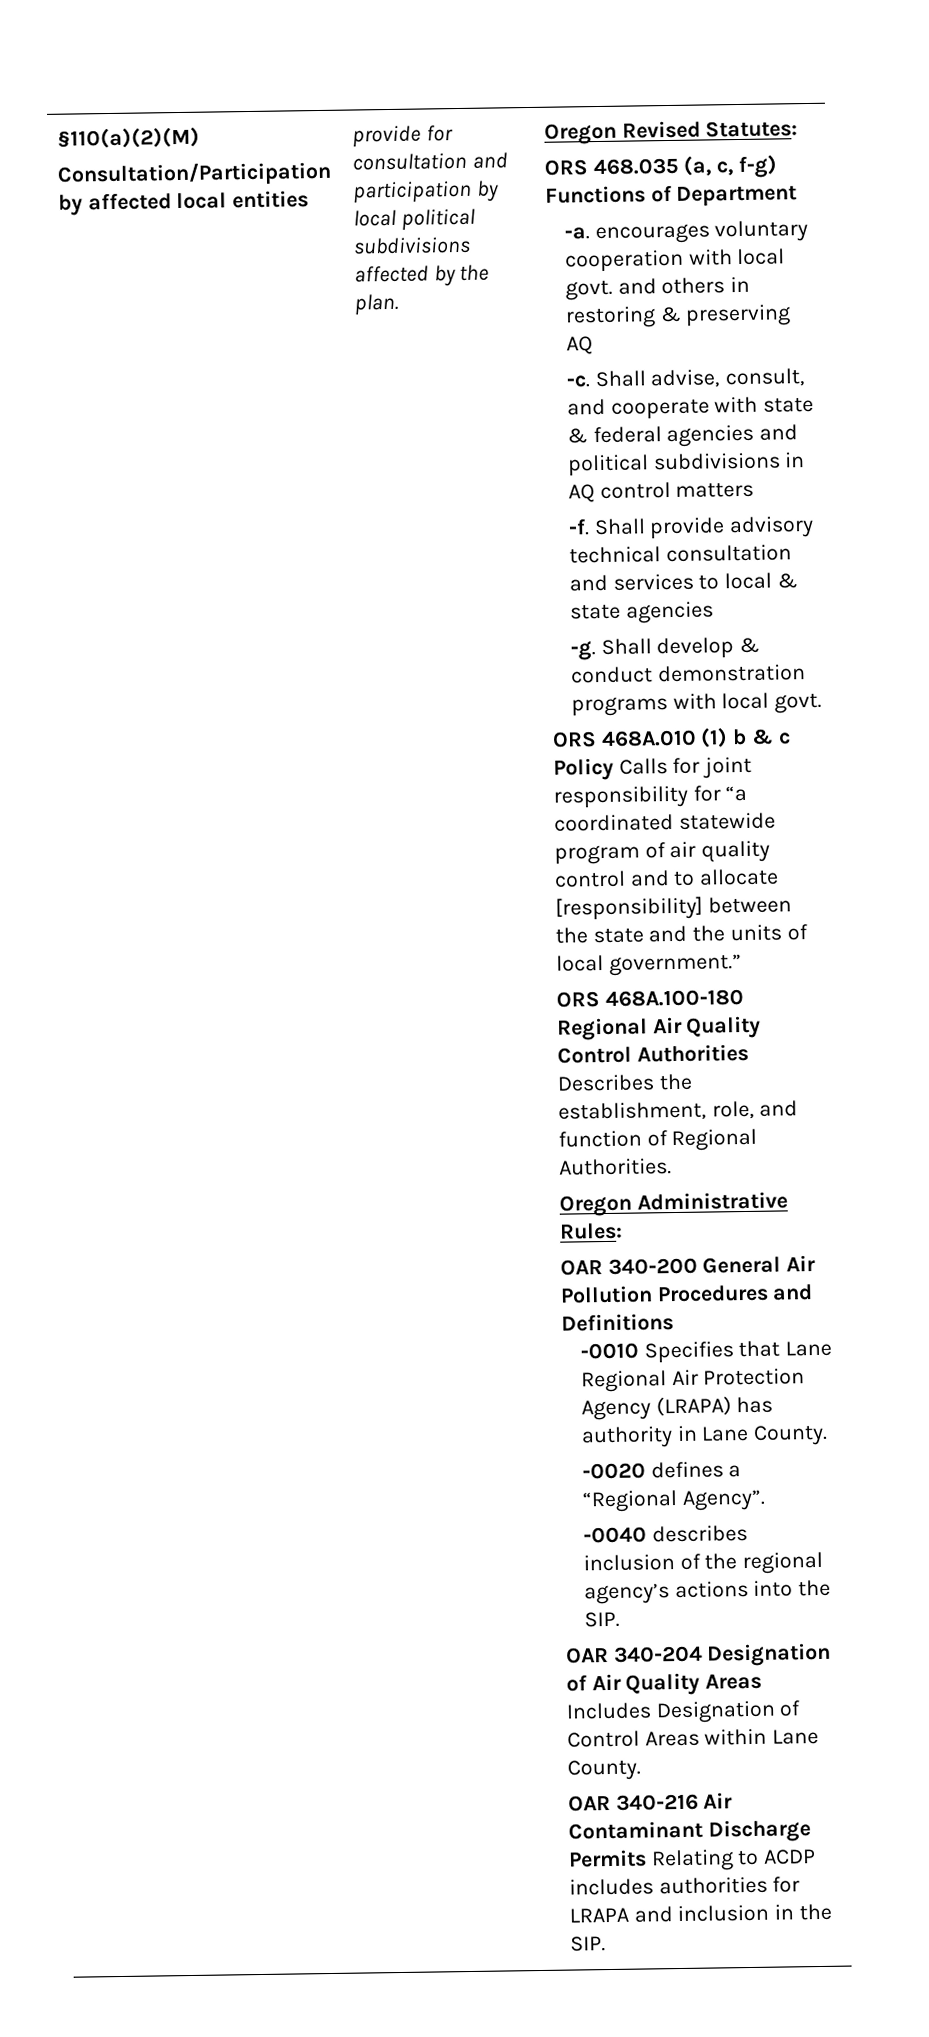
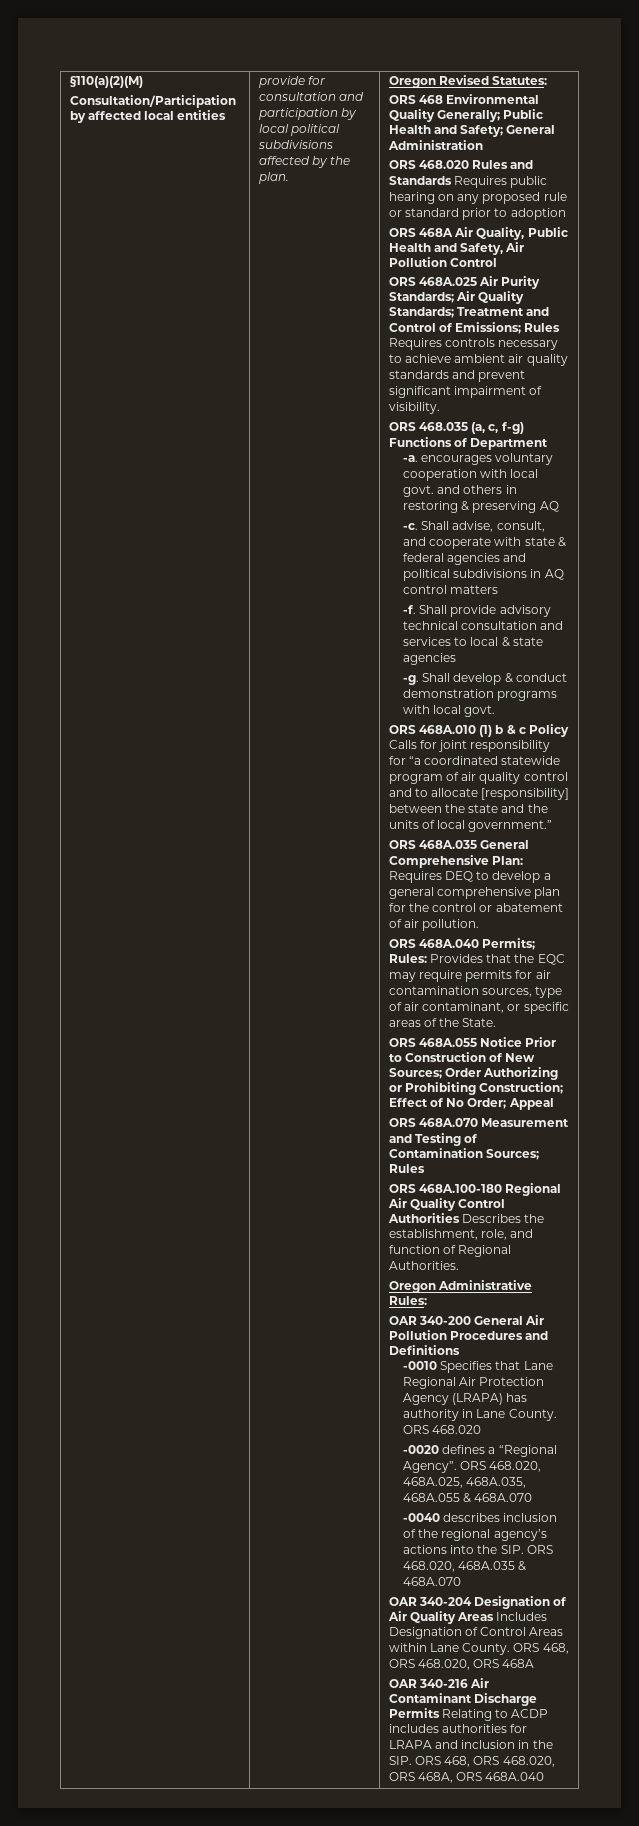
+ ORS 468 Environmental Quality Generally; Public Health and Safety; General Administration
+ ORS 468.020 Rules and Standards Requires public hearing on any proposed rule or standard prior to adoption
+ ORS 468A Air Quality, Public Health and Safety, Air Pollution Control
+ ORS 468A.025 Air Purity Standards; Air Quality Standards; Treatment and Control of Emissions; Rules Requires controls necessary to achieve ambient air quality standards and prevent significant impairment of visibility.
+ ORS 468A.035 General Comprehensive Plan: Requires DEQ to develop a general comprehensive plan for the control or abatement of air pollution.
+ ORS 468A.040 Permits; Rules: Provides that the EQC may require permits for air contamination sources, type of air contaminant, or specific areas of the State.
+ ORS 468A.055 Notice Prior to Construction of New Sources; Order Authorizing or Prohibiting Construction; Effect of No Order; Appeal
+ ORS 468A.070 Measurement and Testing of Contamination Sources; Rules
- -0010 Specifies that Lane Regional Air Protection Agency (LRAPA) has authority in Lane County.
+ -0010 Specifies that Lane Regional Air Protection Agency (LRAPA) has authority in Lane County. ORS 468.020
+ ORS 468.020, 468A.025, 468A.035, 468A.055 & 468A.070
- -0040 describes inclusion of the regional agency’s actions into the SIP.
+ -0040 describes inclusion of the regional agency’s actions into the SIP. ORS 468.020, 468A.035 & 468A.070
+ ORS 468, ORS 468.020, ORS 468A
- OAR 340-216 Air Contaminant Discharge Permits Relating to ACDP includes authorities for LRAPA and inclusion in the SIP.
+ OAR 340-216 Air Contaminant Discharge Permits Relating to ACDP includes authorities for LRAPA and inclusion in the SIP. ORS 468, ORS 468.020, ORS 468A, ORS 468A.040

